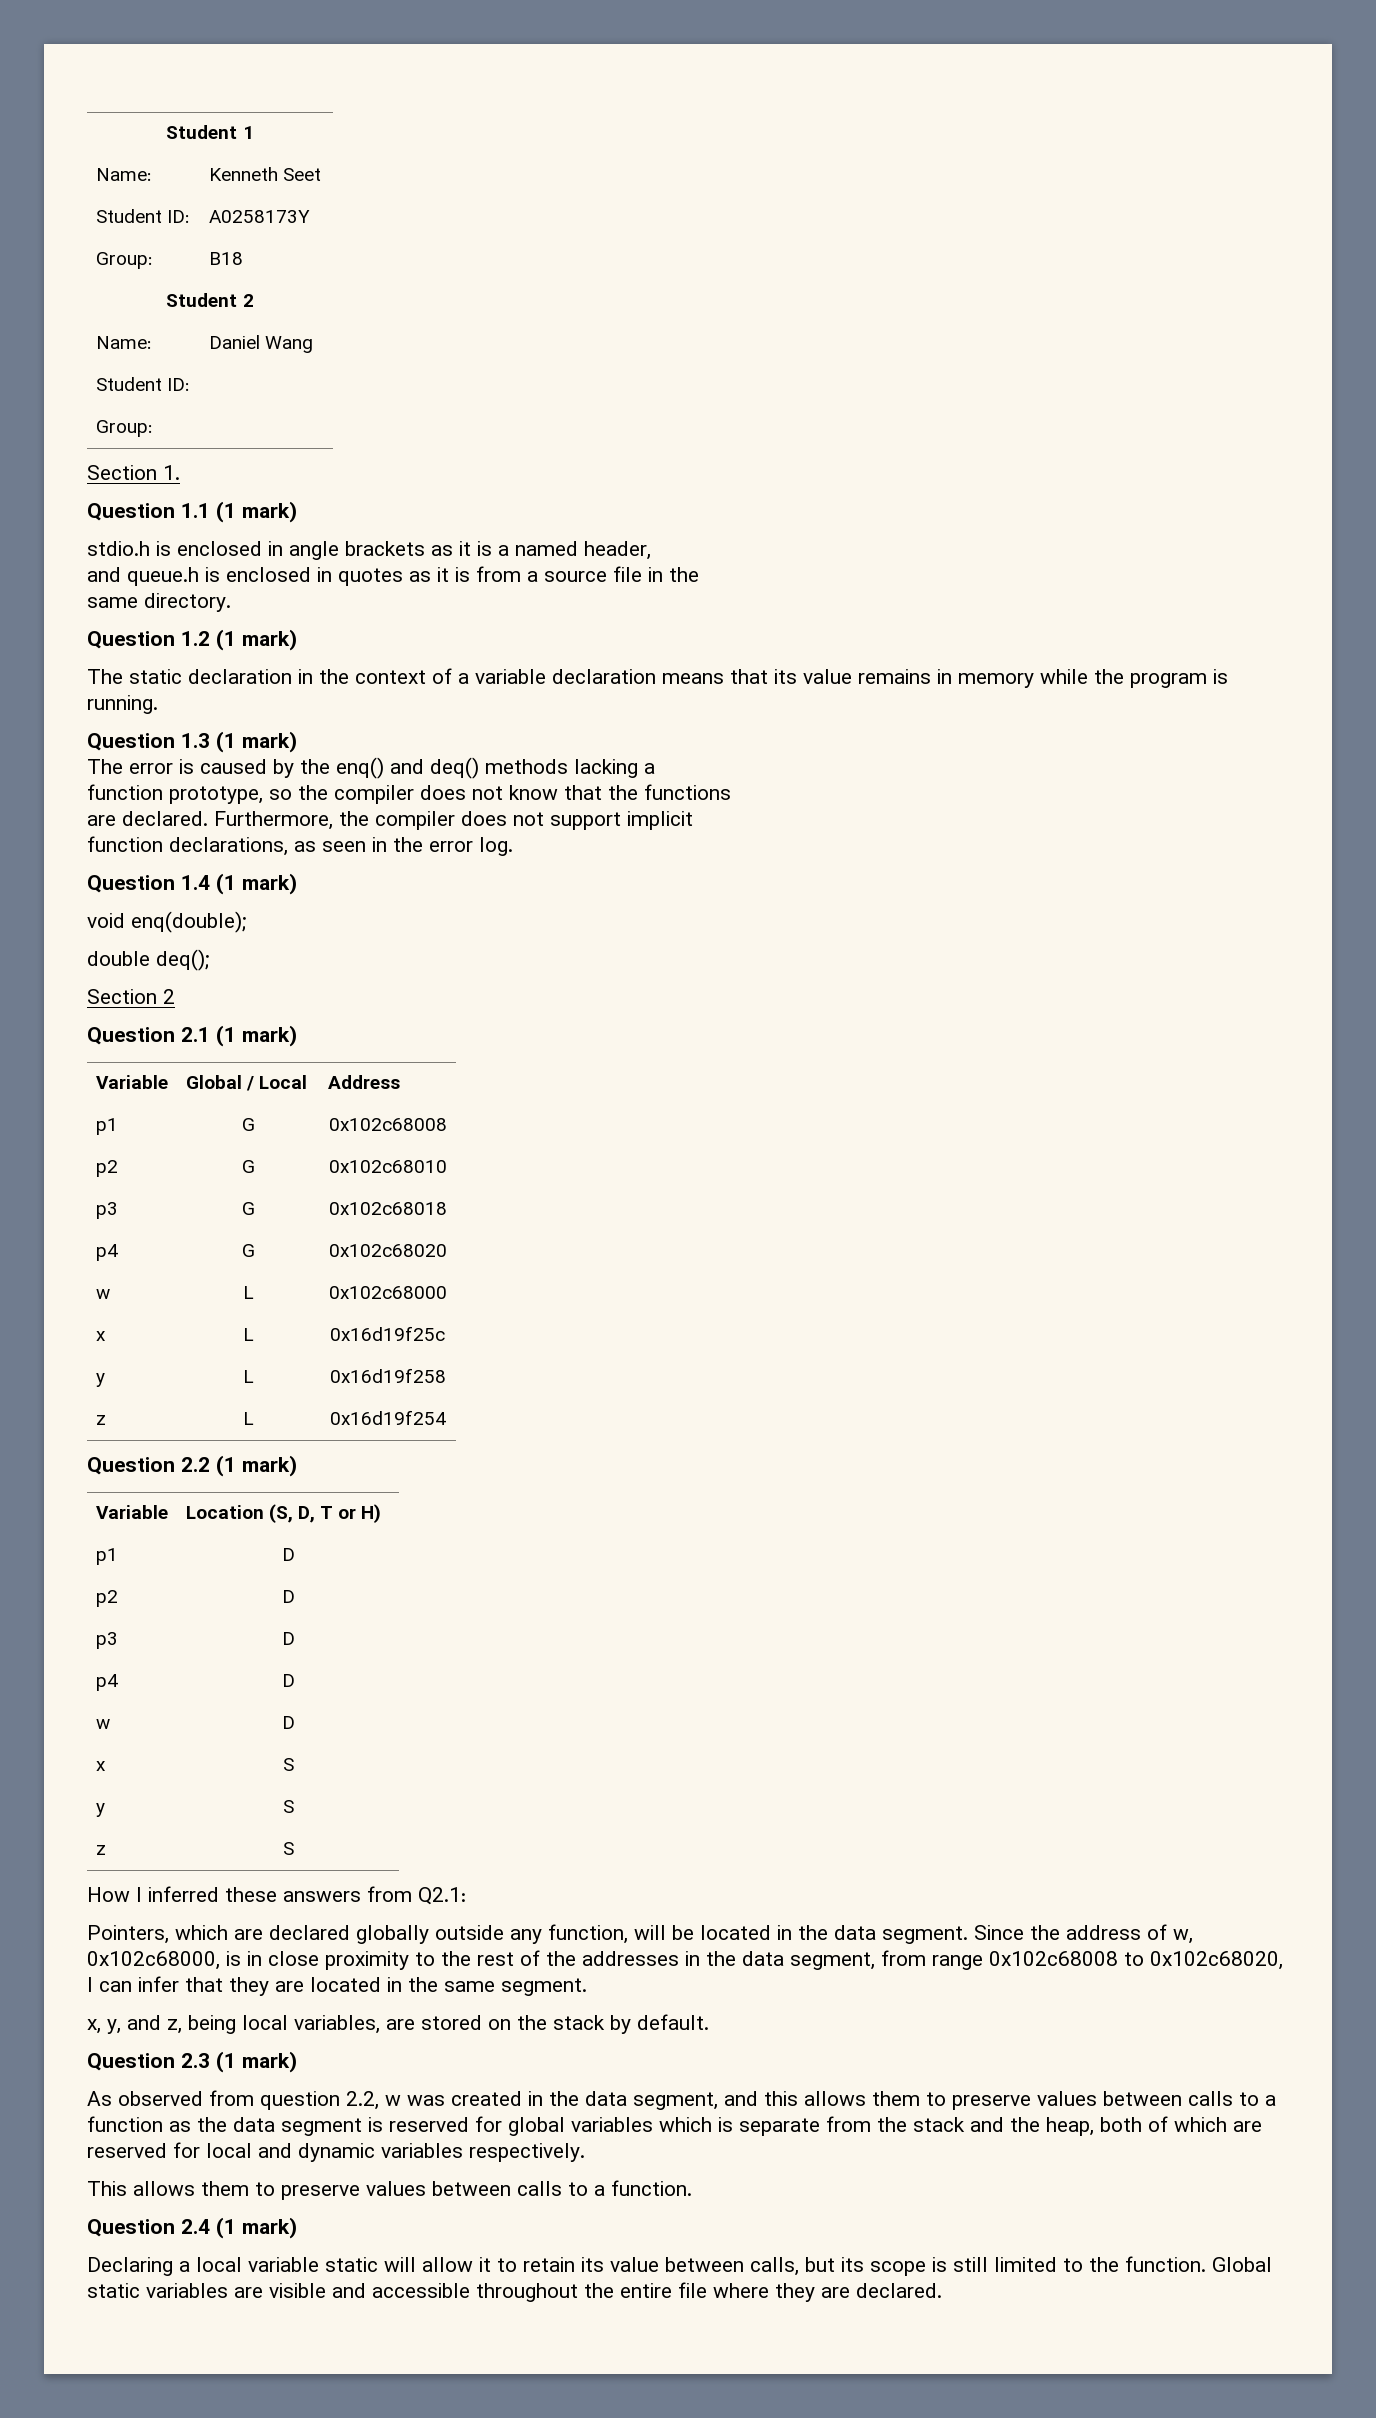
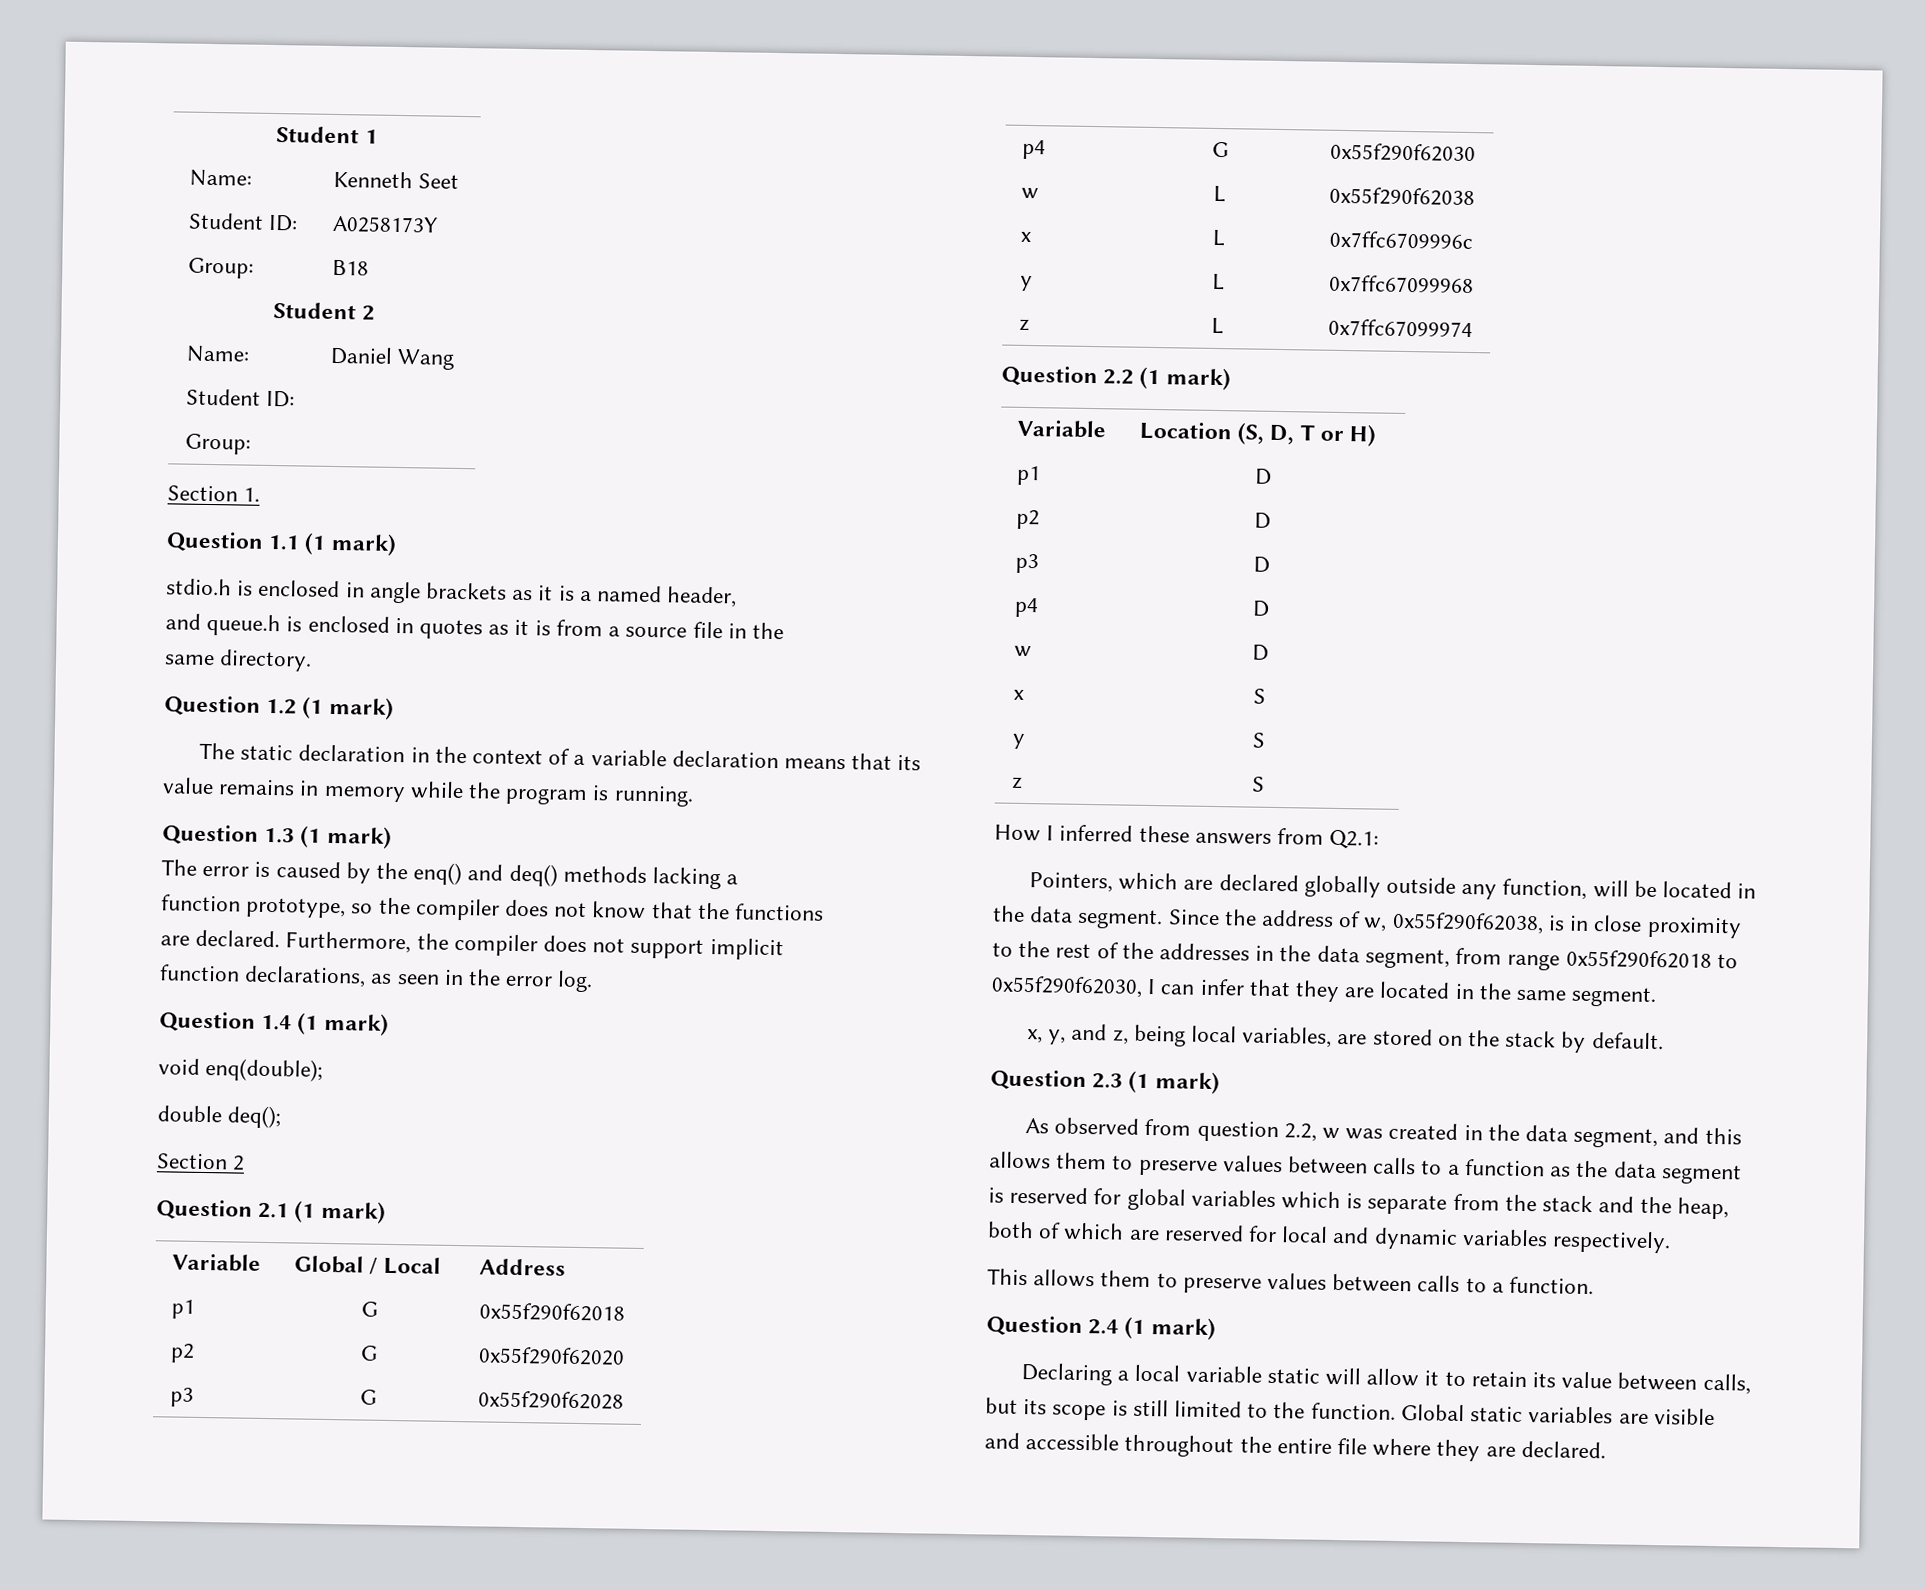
- p1 | G | 0x102c68008
+ p1 | G | 0x55f290f62018
- p2 | G | 0x102c68010
+ p2 | G | 0x55f290f62020
- p3 | G | 0x102c68018
+ p3 | G | 0x55f290f62028
- p4 | G | 0x102c68020
+ p4 | G | 0x55f290f62030
- w | L | 0x102c68000
+ w | L | 0x55f290f62038
- x | L | 0x16d19f25c
+ x | L | 0x7ffc6709996c
- y | L | 0x16d19f258
+ y | L | 0x7ffc67099968
- z | L | 0x16d19f254
+ z | L | 0x7ffc67099974
- Since the address of w, 0x102c68000, is in close proximity to the rest of the addresses in the data segment, from range 0x102c68008 to 0x102c68020, I can infer that they are located in the same segment.
+ Since the address of w, 0x55f290f62038, is in close proximity to the rest of the addresses in the data segment, from range 0x55f290f62018 to 0x55f290f62030, I can infer that they are located in the same segment.

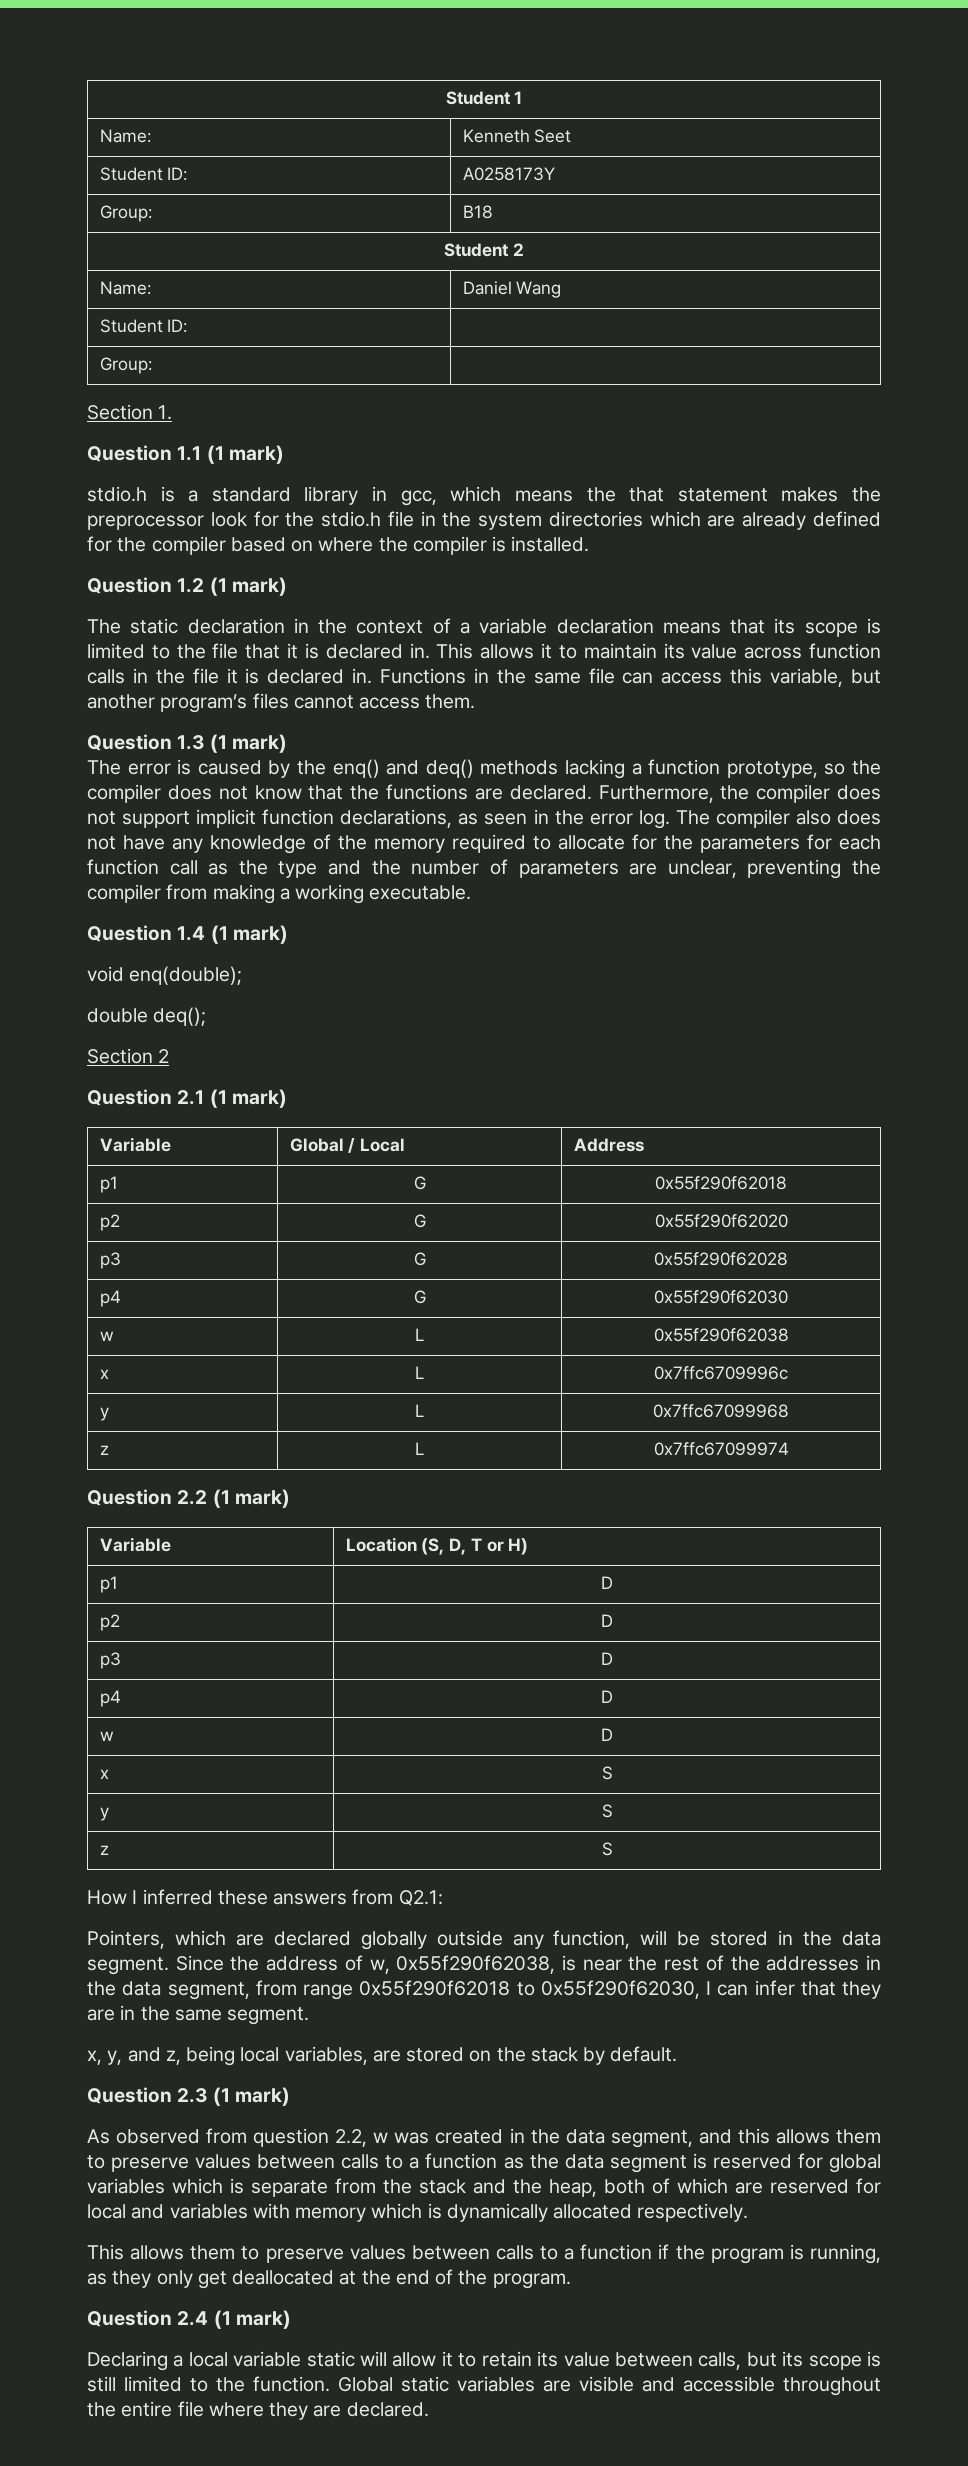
- stdio.h is enclosed in angle brackets as it is a named header,
- and queue.h is enclosed in quotes as it is from a source file in the
- same directory.
+ stdio.h is a standard library in gcc, which means the that statement makes the preprocessor look for the stdio.h file in the system directories which are already defined for the compiler based on where the compiler is installed.
- The static declaration in the context of a variable declaration means that its value remains in memory while the program is running.
+ The static declaration in the context of a variable declaration means that its scope is limited to the file that it is declared in. This allows it to maintain its value across function calls in the file it is declared in. Functions in the same file can access this variable, but another program’s files cannot access them.
- The error is caused by the enq() and deq() methods lacking a
- function prototype, so the compiler does not know that the functions
- are declared.
+ The error is caused by the enq() and deq() methods lacking a function prototype, so the compiler does not know that the functions are declared.
- Furthermore, the compiler does not support implicit
- function declarations, as seen in the error log.
+ Furthermore, the compiler does not support implicit function declarations, as seen in the error log. The compiler also does not have any knowledge of the memory required to allocate for the parameters for each function call as the type and the number of parameters are unclear, preventing the compiler from making a working executable.
- Pointers, which are declared globally outside any function, will be located in the data segment.
+ Pointers, which are declared globally outside any function, will be stored in the data segment.
- Since the address of w, 0x55f290f62038, is in close proximity to the rest of the addresses in the data segment, from range 0x55f290f62018 to 0x55f290f62030, I can infer that they are located in the same segment.
+ Since the address of w, 0x55f290f62038, is near the rest of the addresses in the data segment, from range 0x55f290f62018 to 0x55f290f62030, I can infer that they are in the same segment.
- As observed from question 2.2, w was created in the data segment, and this allows them to preserve values between calls to a function as the data segment is reserved for global variables which is separate from the stack and the heap, both of which are reserved for local and dynamic variables respectively.
+ As observed from question 2.2, w was created in the data segment, and this allows them to preserve values between calls to a function as the data segment is reserved for global variables which is separate from the stack and the heap, both of which are reserved for local and variables with memory which is dynamically allocated respectively.
- This allows them to preserve values between calls to a function.
+ This allows them to preserve values between calls to a function if the program is running, as they only get deallocated at the end of the program.

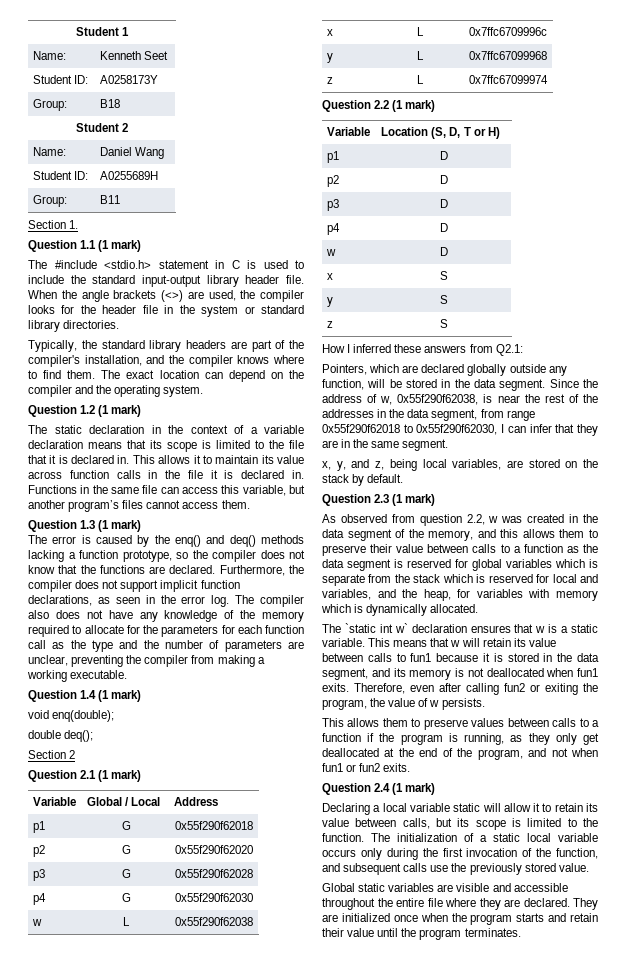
  Name: | Daniel Wang
- Student ID: |
- Group: |
+ Student ID: | A0255689H
+ Group: | B11
- stdio.h is a standard library in gcc, which means the that statement makes the preprocessor look for the stdio.h file in the system directories which are already defined for the compiler based on where the compiler is installed.
+ The #include <stdio.h> statement in C is used to include the standard input-output library header file. When the angle brackets (<>) are used, the compiler looks for the header file in the system or standard library directories.
+ Typically, the standard library headers are part of the compiler's installation, and the compiler knows where to find them. The exact location can depend on the compiler and the operating system.
- As observed from question 2.2, w was created in the data segment, and this allows them to preserve values between calls to a function as the data segment is reserved for global variables which is separate from the stack and the heap, both of which are reserved for local and variables with memory which is dynamically allocated respectively.
+ As observed from question 2.2, w was created in the data segment of the memory, and this allows them to preserve their value between calls to a function as the data segment is reserved for global variables which is separate from the stack which is reserved for local and variables, and the heap, for variables with memory which is dynamically allocated.
+ The `static int w` declaration ensures that w is a static variable. This means that w will retain its value between calls to fun1 because it is stored in the data segment, and its memory is not deallocated when fun1 exits. Therefore, even after calling fun2 or exiting the program, the value of w persists.
- This allows them to preserve values between calls to a function if the program is running, as they only get deallocated at the end of the program.
+ This allows them to preserve values between calls to a function if the program is running, as they only get deallocated at the end of the program, and not when fun1 or fun2 exits.
- Declaring a local variable static will allow it to retain its value between calls, but its scope is still limited to the function. Global static variables are visible and accessible throughout the entire file where they are declared.
+ Declaring a local variable static will allow it to retain its value between calls, but its scope is limited to the function. The initialization of a static local variable occurs only during the first invocation of the function, and subsequent calls use the previously stored value.
+ Global static variables are visible and accessible throughout the entire file where they are declared.
+ They are initialized once when the program starts and retain their value until the program terminates.

